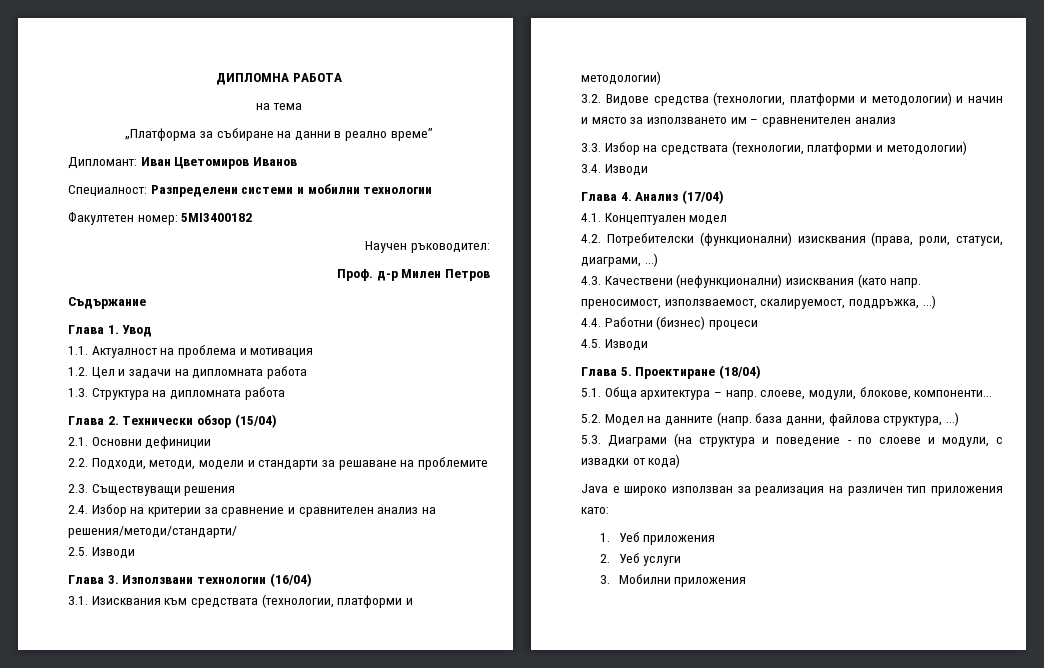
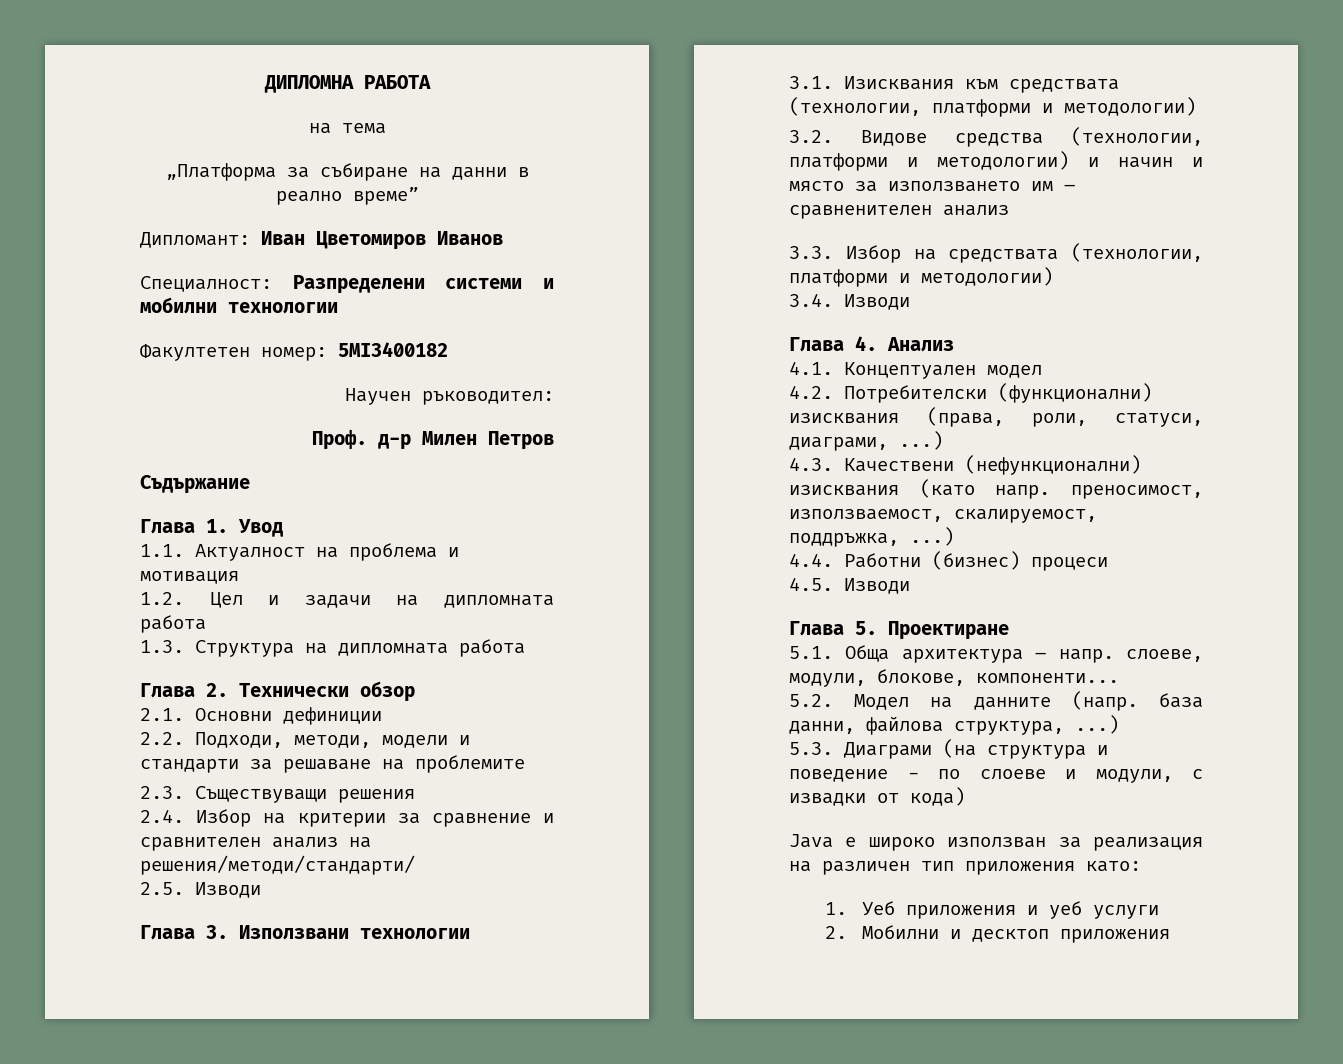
- Глава 2. Технически обзор (15/04)
+ Глава 2. Технически обзор
- Глава 3. Използвани технологии (16/04)
+ Глава 3. Използвани технологии
- Глава 4. Анализ (17/04)
+ Глава 4. Анализ
- Глава 5. Проектиране (18/04)
+ Глава 5. Проектиране
- 1. Уеб приложения
- 2. Уеб услуги
+ 1. Уеб приложения и уеб услуги
- 3. Мобилни приложения
+ 2. Мобилни и десктоп приложения

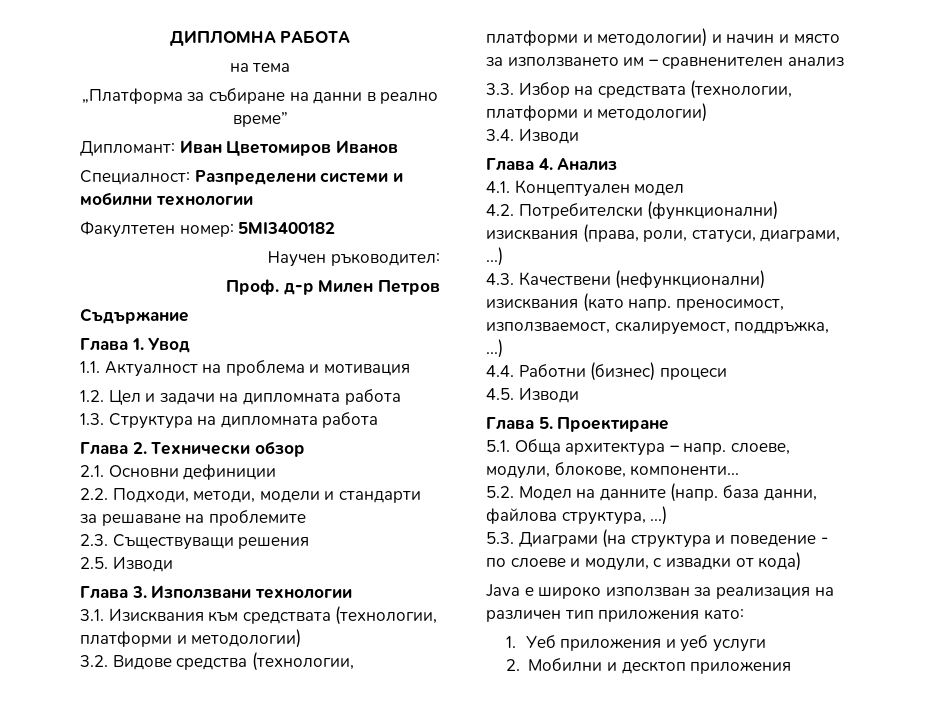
- 2.4. Избор на критерии за сравнение и сравнителен анализ на решения/методи/стандарти/

